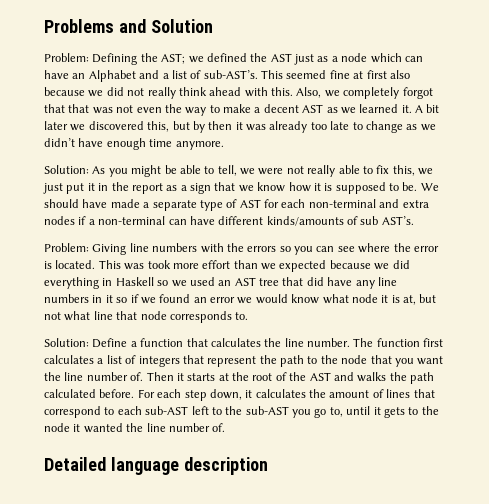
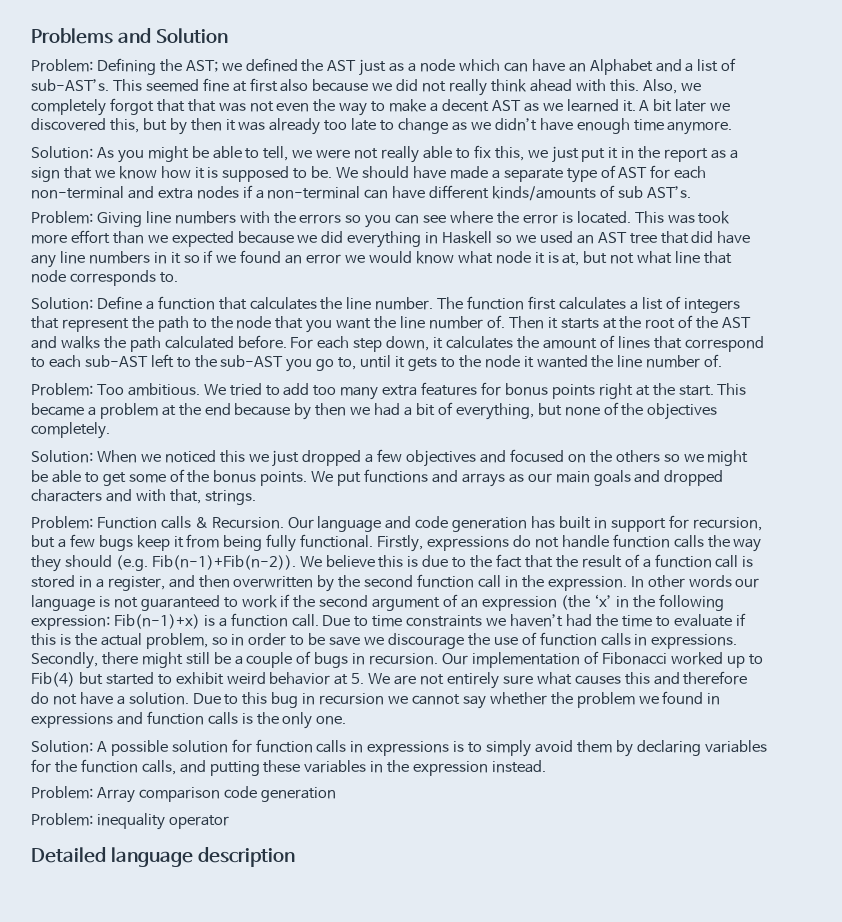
+ Problem: Too ambitious. We tried to add too many extra features for bonus points right at the start. This became a problem at the end because by then we had a bit of everything, but none of the objectives completely.
+ Solution: When we noticed this we just dropped a few objectives and focused on the others so we might be able to get some of the bonus points. We put functions and arrays as our main goals and dropped characters and with that, strings.
+ Problem: Function calls & Recursion. Our language and code generation has built in support for recursion, but a few bugs keep it from being fully functional. Firstly, expressions do not handle function calls the way they should (e.g. Fib(n-1)+Fib(n-2)). We believe this is due to the fact that the result of a function call is stored in a register, and then overwritten by the second function call in the expression. In other words our language is not guaranteed to work if the second argument of an expression (the ‘x’ in the following expression: Fib(n-1)+x) is a function call. Due to time constraints we haven’t had the time to evaluate if this is the actual problem, so in order to be save we discourage the use of function calls in expressions. Secondly, there might still be a couple of bugs in recursion. Our implementation of Fibonacci worked up to Fib(4) but started to exhibit weird behavior at 5. We are not entirely sure what causes this and therefore do not have a solution. Due to this bug in recursion we cannot say whether the problem we found in expressions and function calls is the only one.
+ Solution: A possible solution for function calls in expressions is to simply avoid them by declaring variables for the function calls, and putting these variables in the expression instead.
+ Problem: Array comparison code generation
+ Problem: inequality operator

